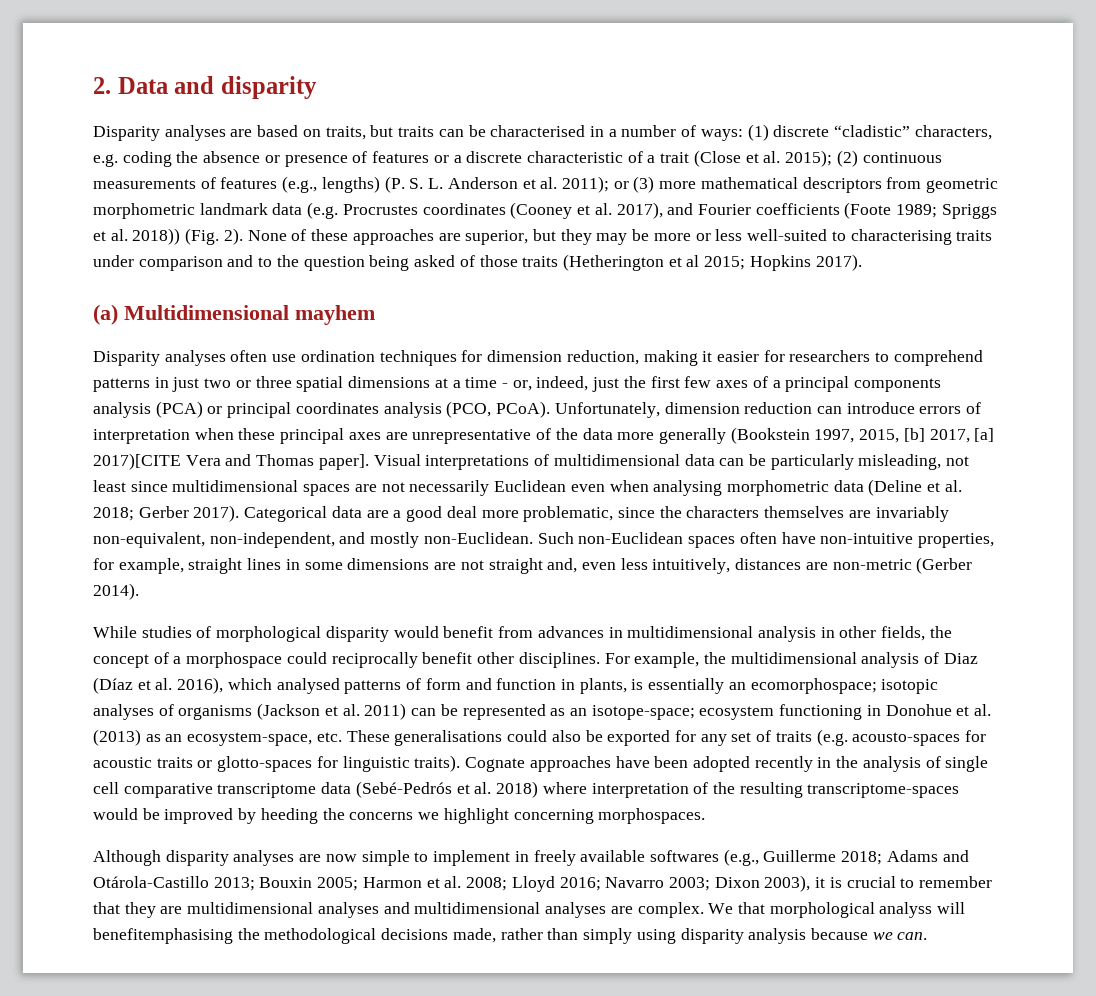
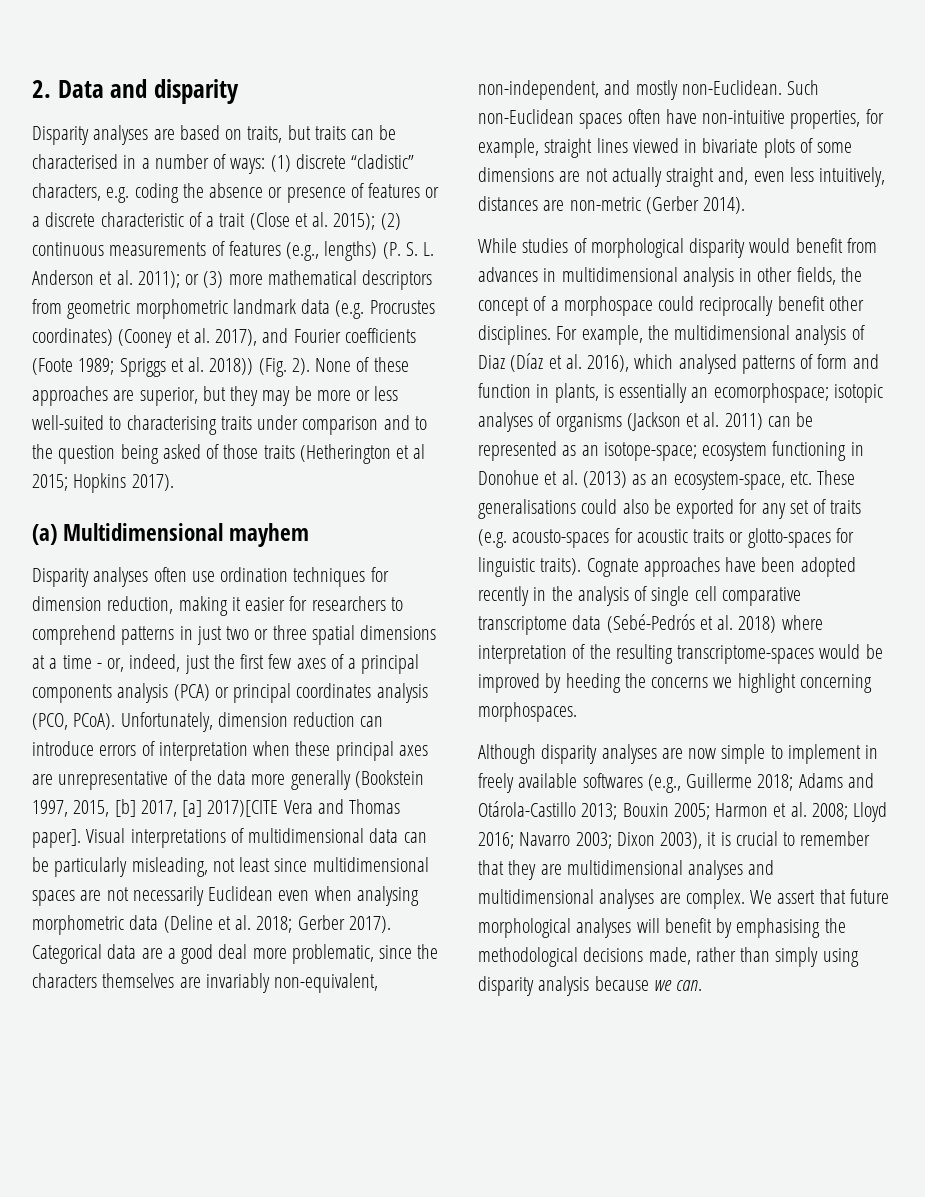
- or (3) more mathematical descriptors from geometric morphometric landmark data (e.g. Procrustes coordinates (Cooney et al. 2017), and Fourier coefficients (Foote 1989;
+ or (3) more mathematical descriptors from geometric morphometric landmark data (e.g. Procrustes coordinates) (Cooney et al. 2017), and Fourier coefficients (Foote 1989;
- Such non-Euclidean spaces often have non-intuitive properties, for example, straight lines in some dimensions are not straight and, even less intuitively, distances are non-metric (Gerber 2014).
+ Such non-Euclidean spaces often have non-intuitive properties, for example, straight lines viewed in bivariate plots of some dimensions are not actually straight and, even less intuitively, distances are non-metric (Gerber 2014).
- We that morphological analyss will benefitemphasising the methodological decisions made, rather than simply using disparity analysis because we can.
+ We assert that future morphological analyses will benefit by emphasising the methodological decisions made, rather than simply using disparity analysis because we can.

